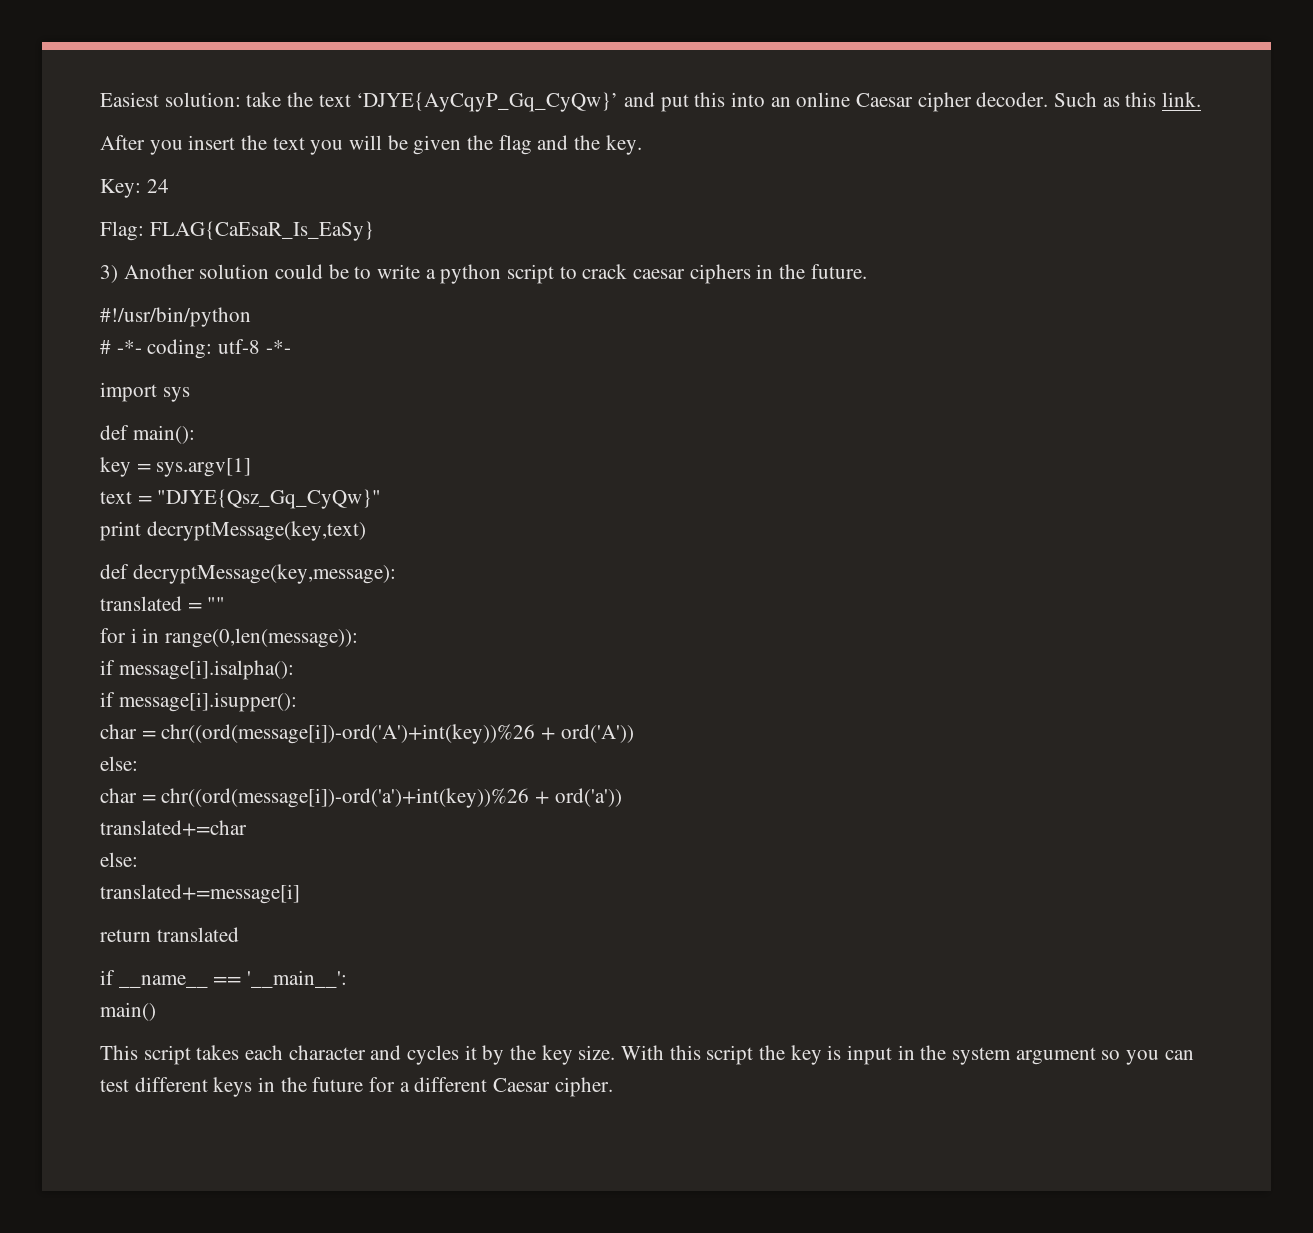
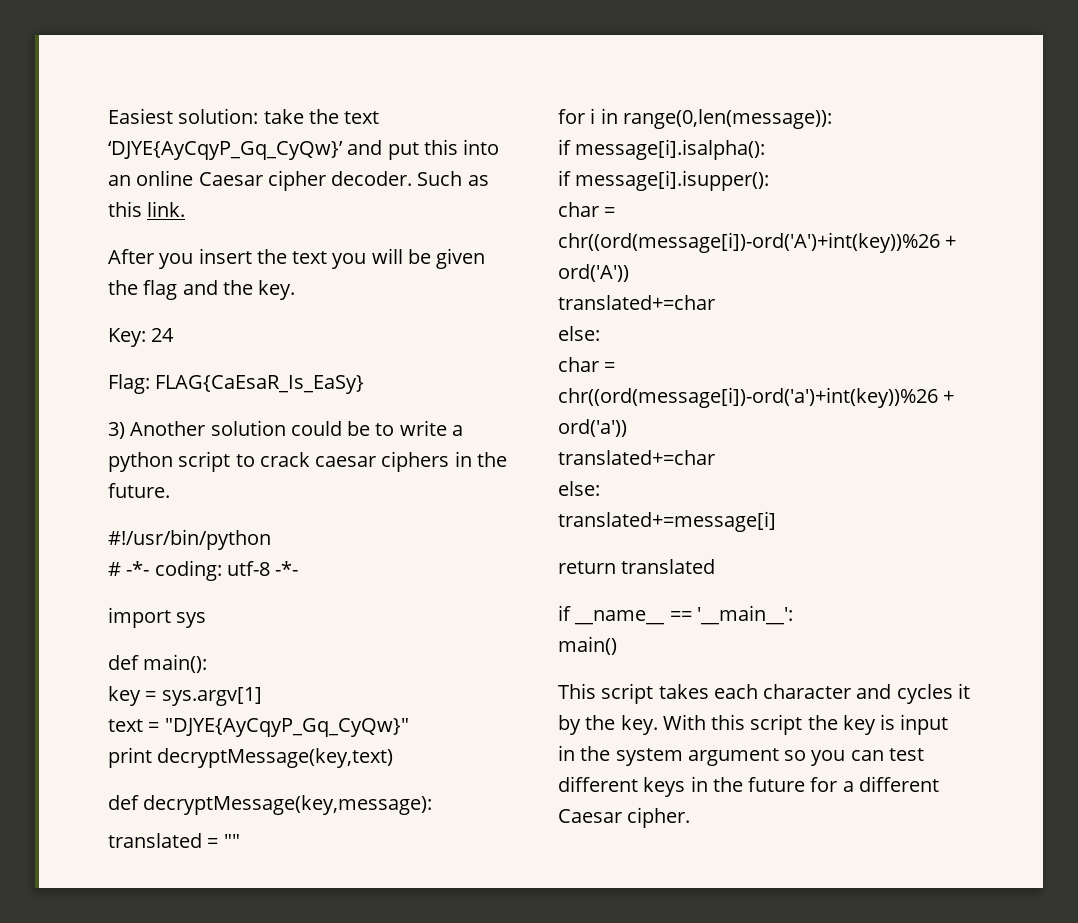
- text = "DJYE{Qsz_Gq_CyQw}"
+ text = "DJYE{AyCqyP_Gq_CyQw}"
  char = chr((ord(message[i])-ord('A')+int(key))%26 + ord('A'))
+ translated+=char
- This script takes each character and cycles it by the key size.
+ This script takes each character and cycles it by the key.

